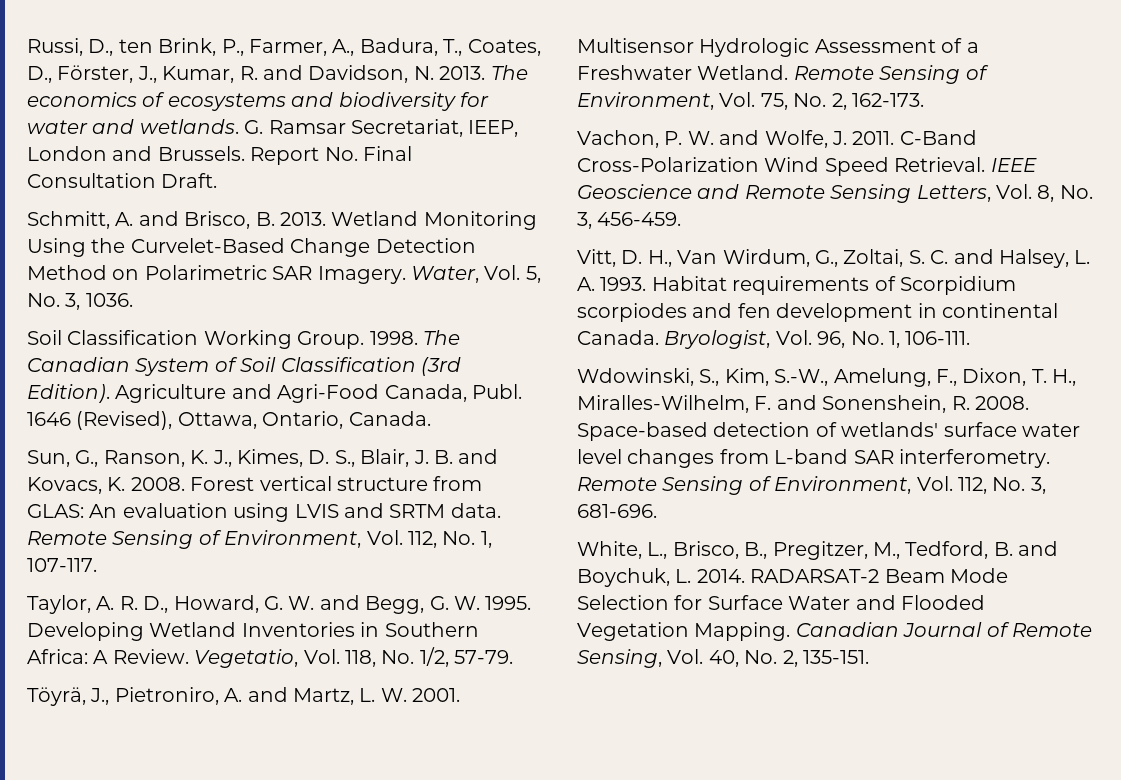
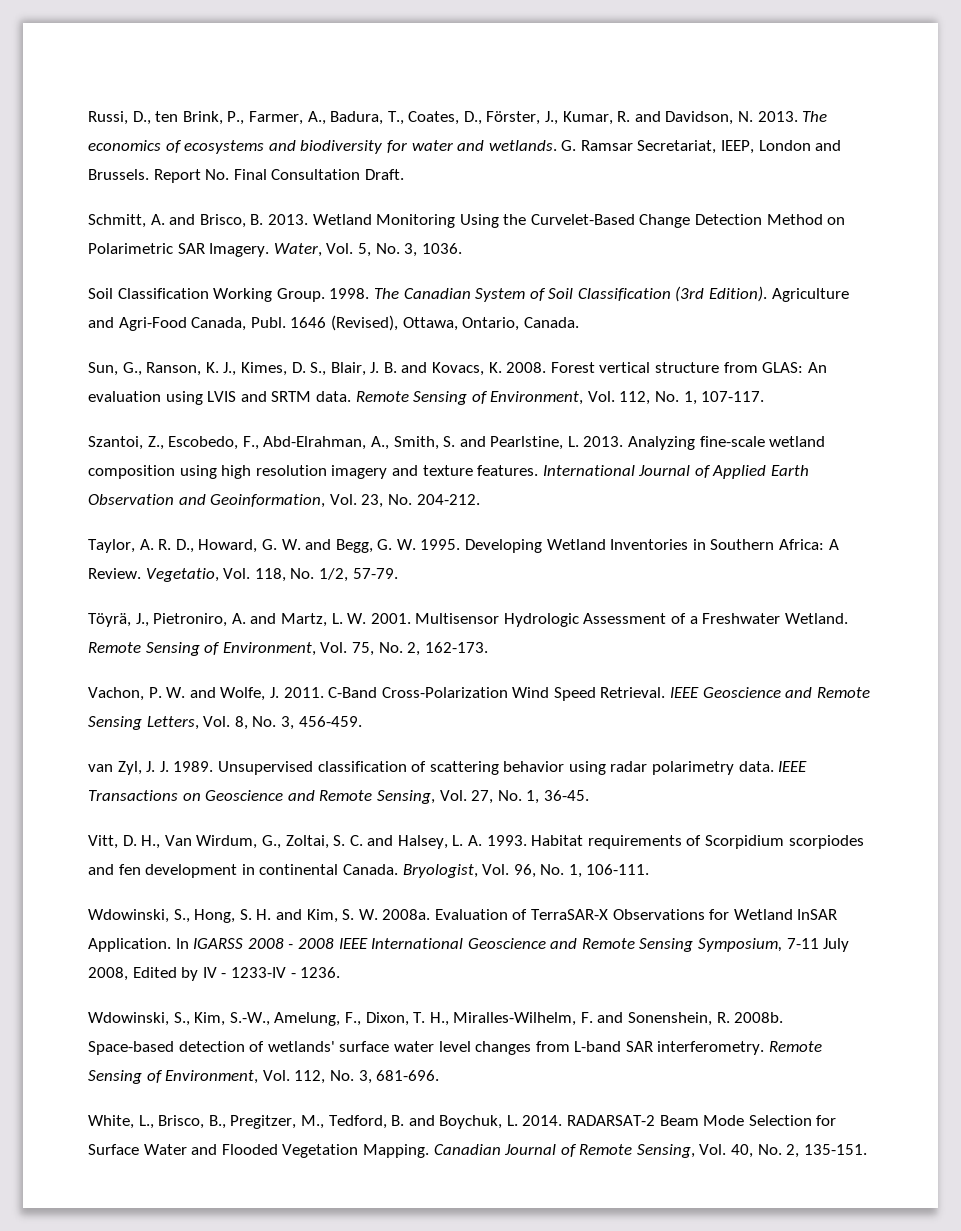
+ Szantoi, Z., Escobedo, F., Abd-Elrahman, A., Smith, S. and Pearlstine, L. 2013. Analyzing fine-scale wetland composition using high resolution imagery and texture features. International Journal of Applied Earth Observation and Geoinformation, Vol. 23, No. 204-212.
+ van Zyl, J. J. 1989. Unsupervised classification of scattering behavior using radar polarimetry data. IEEE Transactions on Geoscience and Remote Sensing, Vol. 27, No. 1, 36-45.
+ Wdowinski, S., Hong, S. H. and Kim, S. W. 2008a. Evaluation of TerraSAR-X Observations for Wetland InSAR Application. In IGARSS 2008 - 2008 IEEE International Geoscience and Remote Sensing Symposium, 7-11 July 2008, Edited by IV - 1233-IV - 1236.
- Wdowinski, S., Kim, S.-W., Amelung, F., Dixon, T. H., Miralles-Wilhelm, F. and Sonenshein, R. 2008.
+ Wdowinski, S., Kim, S.-W., Amelung, F., Dixon, T. H., Miralles-Wilhelm, F. and Sonenshein, R. 2008b.

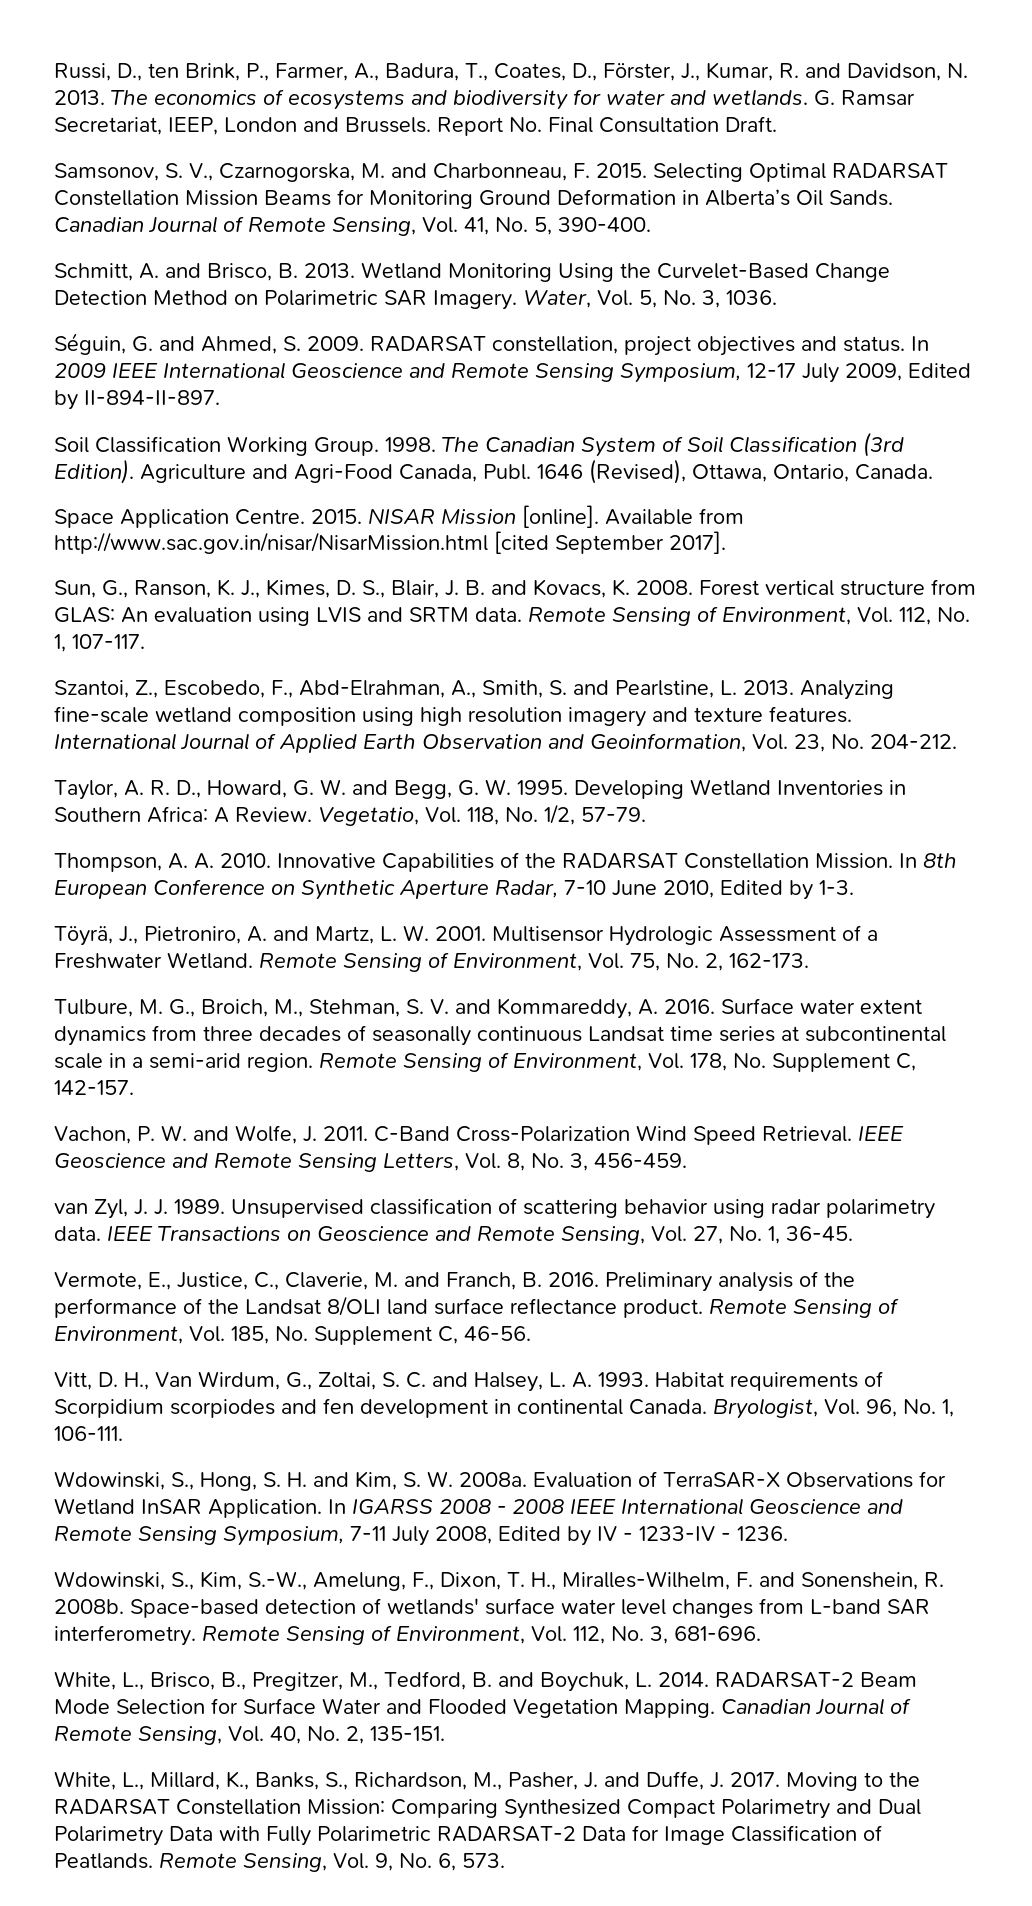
+ Samsonov, S. V., Czarnogorska, M. and Charbonneau, F. 2015. Selecting Optimal RADARSAT Constellation Mission Beams for Monitoring Ground Deformation in Alberta’s Oil Sands. Canadian Journal of Remote Sensing, Vol. 41, No. 5, 390-400.
+ Séguin, G. and Ahmed, S. 2009. RADARSAT constellation, project objectives and status. In 2009 IEEE International Geoscience and Remote Sensing Symposium, 12-17 July 2009, Edited by II-894-II-897.
+ Space Application Centre. 2015. NISAR Mission [online]. Available from http://www.sac.gov.in/nisar/NisarMission.html [cited September 2017].
+ Thompson, A. A. 2010. Innovative Capabilities of the RADARSAT Constellation Mission. In 8th European Conference on Synthetic Aperture Radar, 7-10 June 2010, Edited by 1-3.
+ Tulbure, M. G., Broich, M., Stehman, S. V. and Kommareddy, A. 2016. Surface water extent dynamics from three decades of seasonally continuous Landsat time series at subcontinental scale in a semi-arid region. Remote Sensing of Environment, Vol. 178, No. Supplement C, 142-157.
+ Vermote, E., Justice, C., Claverie, M. and Franch, B. 2016. Preliminary analysis of the performance of the Landsat 8/OLI land surface reflectance product. Remote Sensing of Environment, Vol. 185, No. Supplement C, 46-56.
+ White, L., Millard, K., Banks, S., Richardson, M., Pasher, J. and Duffe, J. 2017. Moving to the RADARSAT Constellation Mission: Comparing Synthesized Compact Polarimetry and Dual Polarimetry Data with Fully Polarimetric RADARSAT-2 Data for Image Classification of Peatlands. Remote Sensing, Vol. 9, No. 6, 573.

